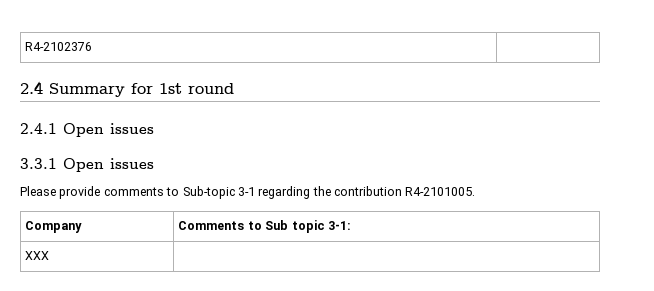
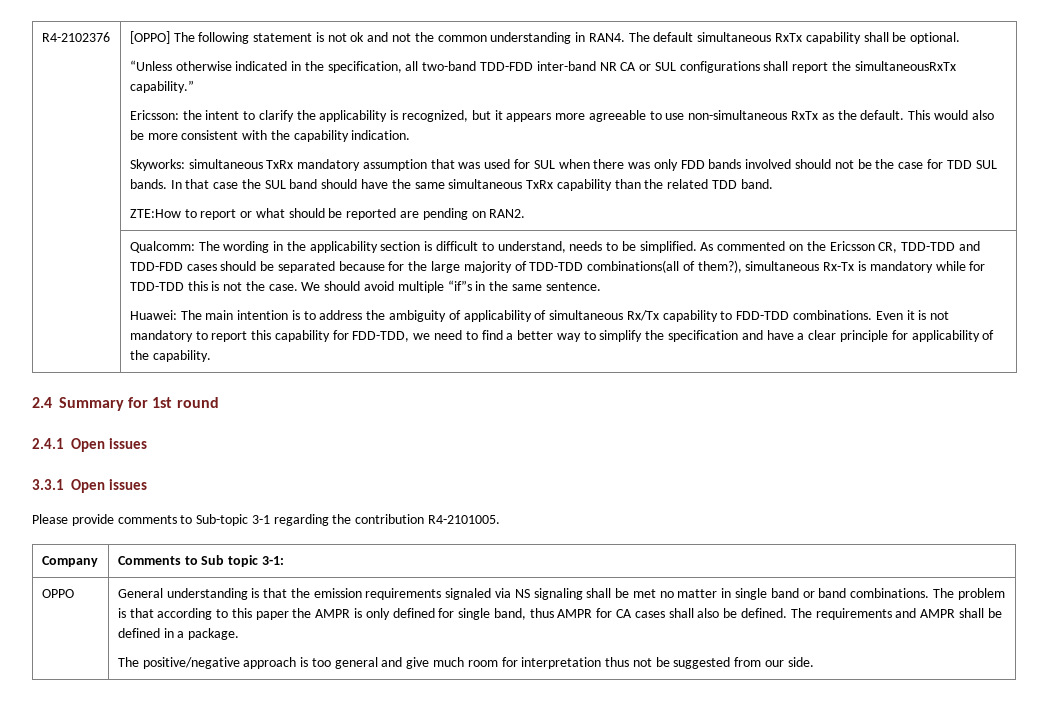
+ [OPPO] The following statement is not ok and not the common understanding in RAN4. The default simultaneous RxTx capability shall be optional.
+ “Unless otherwise indicated in the specification, all two-band TDD-FDD inter-band NR CA or SUL configurations shall report the simultaneousRxTx capability.”
+ Ericsson: the intent to clarify the applicability is recognized, but it appears more agreeable to use non-simultaneous RxTx as the default. This would also be more consistent with the capability indication.
+ Skyworks: simultaneous TxRx mandatory assumption that was used for SUL when there was only FDD bands involved should not be the case for TDD SUL bands. In that case the SUL band should have the same simultaneous TxRx capability than the related TDD band.
+ ZTE:How to report or what should be reported are pending on RAN2.
+ | Qualcomm: The wording in the applicability section is difficult to understand, needs to be simplified. As commented on the Ericsson CR, TDD-TDD and TDD-FDD cases should be separated because for the large majority of TDD-TDD combinations(all of them?), simultaneous Rx-Tx is mandatory while for TDD-TDD this is not the case. We should avoid multiple “if”s in the same sentence.
+ Huawei: The main intention is to address the ambiguity of applicability of simultaneous Rx/Tx capability to FDD-TDD combinations. Even it is not mandatory to report this capability for FDD-TDD, we need to find a better way to simplify the specification and have a clear principle for applicability of the capability.
- XXX
+ OPPO | General understanding is that the emission requirements signaled via NS signaling shall be met no matter in single band or band combinations. The problem is that according to this paper the AMPR is only defined for single band, thus AMPR for CA cases shall also be defined. The requirements and AMPR shall be defined in a package.
+ The positive/negative approach is too general and give much room for interpretation thus not be suggested from our side.

